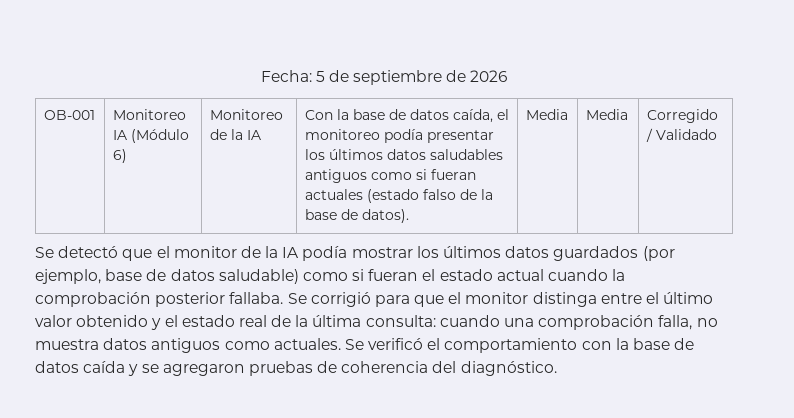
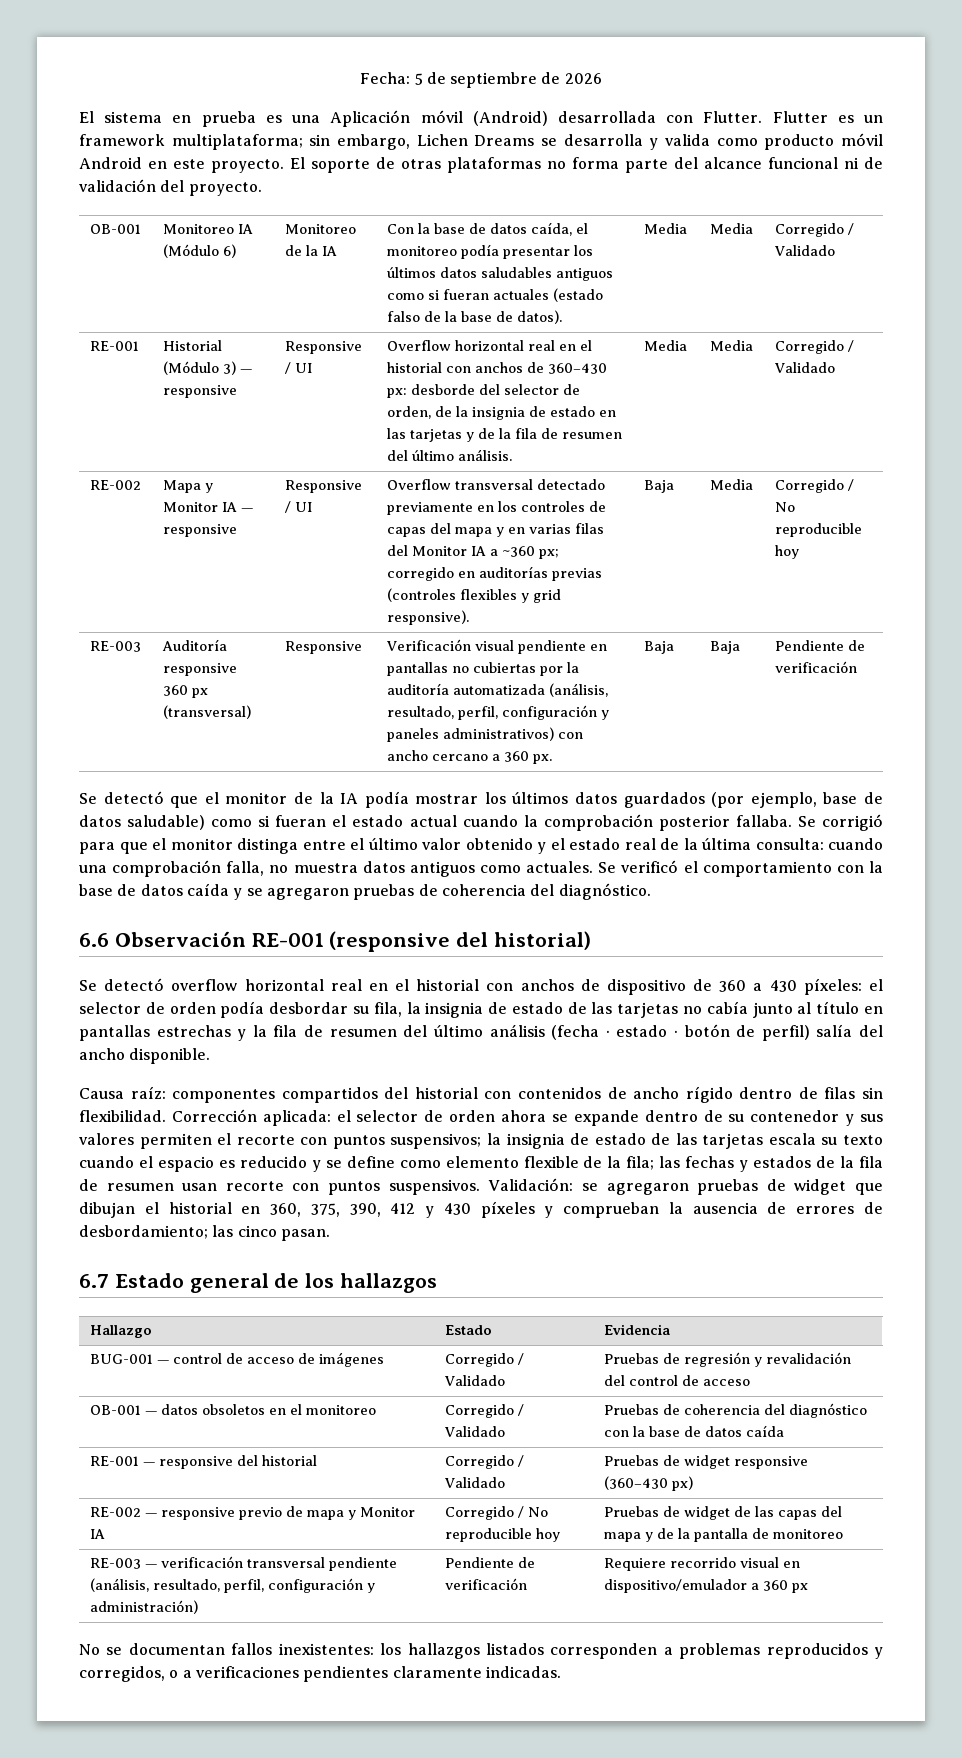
+ El sistema en prueba es una Aplicación móvil (Android) desarrollada con Flutter. Flutter es un framework multiplataforma; sin embargo, Lichen Dreams se desarrolla y valida como producto móvil Android en este proyecto. El soporte de otras plataformas no forma parte del alcance funcional ni de validación del proyecto.
+ RE-001 | Historial (Módulo 3) — responsive | Responsive / UI | Overflow horizontal real en el historial con anchos de 360–430 px: desborde del selector de orden, de la insignia de estado en las tarjetas y de la fila de resumen del último análisis. | Media | Media | Corregido / Validado
+ RE-002 | Mapa y Monitor IA — responsive | Responsive / UI | Overflow transversal detectado previamente en los controles de capas del mapa y en varias filas del Monitor IA a ~360 px; corregido en auditorías previas (controles flexibles y grid responsive). | Baja | Media | Corregido / No reproducible hoy
+ RE-003 | Auditoría responsive 360 px (transversal) | Responsive | Verificación visual pendiente en pantallas no cubiertas por la auditoría automatizada (análisis, resultado, perfil, configuración y paneles administrativos) con ancho cercano a 360 px. | Baja | Baja | Pendiente de verificación
+ 6.6 Observación RE-001 (responsive del historial)
+ Se detectó overflow horizontal real en el historial con anchos de dispositivo de 360 a 430 píxeles: el selector de orden podía desbordar su fila, la insignia de estado de las tarjetas no cabía junto al título en pantallas estrechas y la fila de resumen del último análisis (fecha · estado · botón de perfil) salía del ancho disponible.
+ Causa raíz: componentes compartidos del historial con contenidos de ancho rígido dentro de filas sin flexibilidad. Corrección aplicada: el selector de orden ahora se expande dentro de su contenedor y sus valores permiten el recorte con puntos suspensivos; la insignia de estado de las tarjetas escala su texto cuando el espacio es reducido y se define como elemento flexible de la fila; las fechas y estados de la fila de resumen usan recorte con puntos suspensivos. Validación: se agregaron pruebas de widget que dibujan el historial en 360, 375, 390, 412 y 430 píxeles y comprueban la ausencia de errores de desbordamiento; las cinco pasan.
+ 6.7 Estado general de los hallazgos
+ Hallazgo | Estado | Evidencia
+ BUG-001 — control de acceso de imágenes | Corregido / Validado | Pruebas de regresión y revalidación del control de acceso
+ OB-001 — datos obsoletos en el monitoreo | Corregido / Validado | Pruebas de coherencia del diagnóstico con la base de datos caída
+ RE-001 — responsive del historial | Corregido / Validado | Pruebas de widget responsive (360–430 px)
+ RE-002 — responsive previo de mapa y Monitor IA | Corregido / No reproducible hoy | Pruebas de widget de las capas del mapa y de la pantalla de monitoreo
+ RE-003 — verificación transversal pendiente (análisis, resultado, perfil, configuración y administración) | Pendiente de verificación | Requiere recorrido visual en dispositivo/emulador a 360 px
+ No se documentan fallos inexistentes: los hallazgos listados corresponden a problemas reproducidos y corregidos, o a verificaciones pendientes claramente indicadas.

